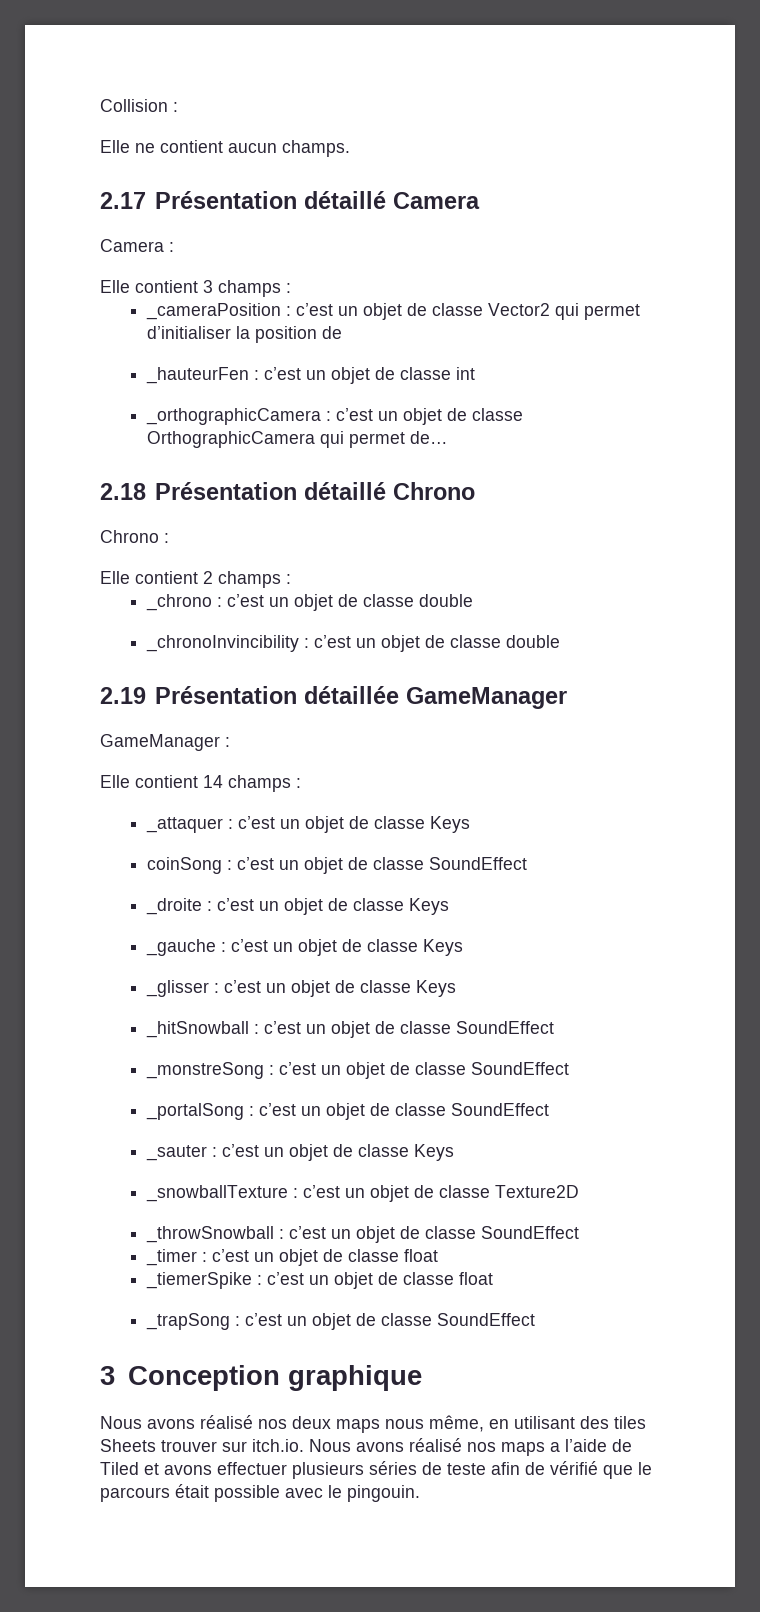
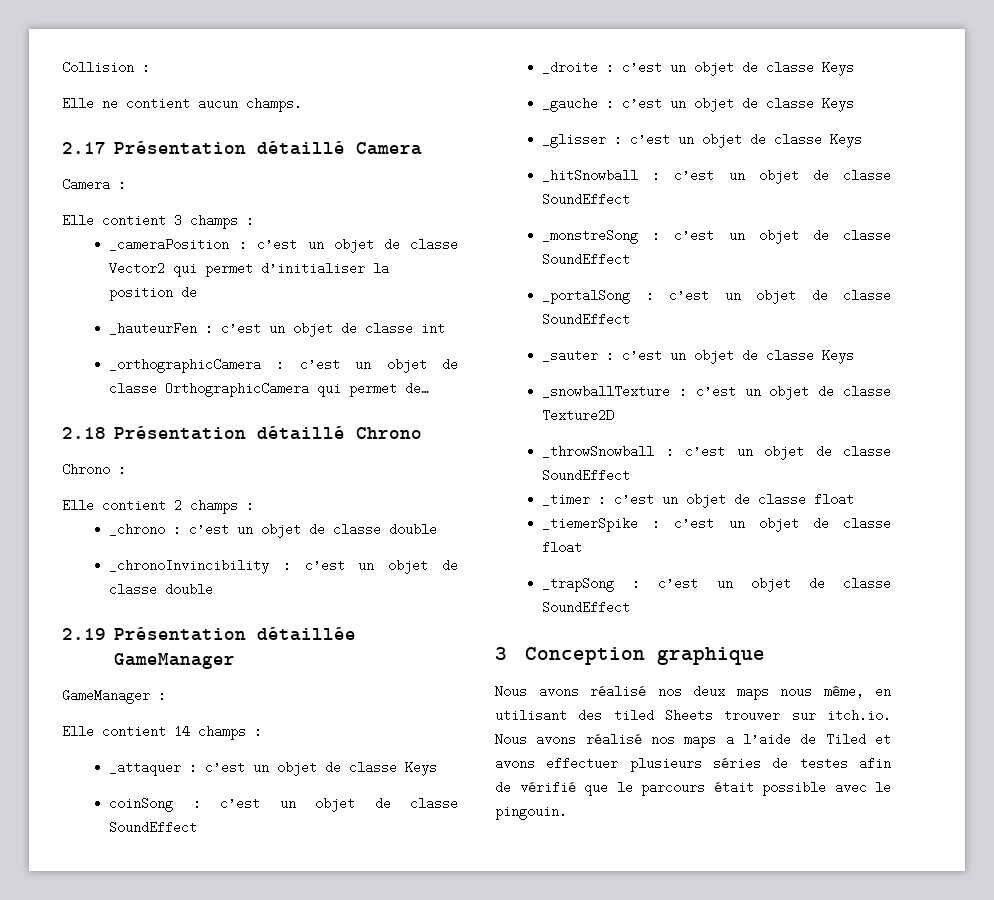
- Nous avons réalisé nos deux maps nous même, en utilisant des tiles Sheets trouver sur itch.io. Nous avons réalisé nos maps a l’aide de Tiled et avons effectuer plusieurs séries de teste afin de vérifié que le parcours était possible avec le pingouin.
+ Nous avons réalisé nos deux maps nous même, en utilisant des tiled Sheets trouver sur itch.io. Nous avons réalisé nos maps a l’aide de Tiled et avons effectuer plusieurs séries de testes afin de vérifié que le parcours était possible avec le pingouin.

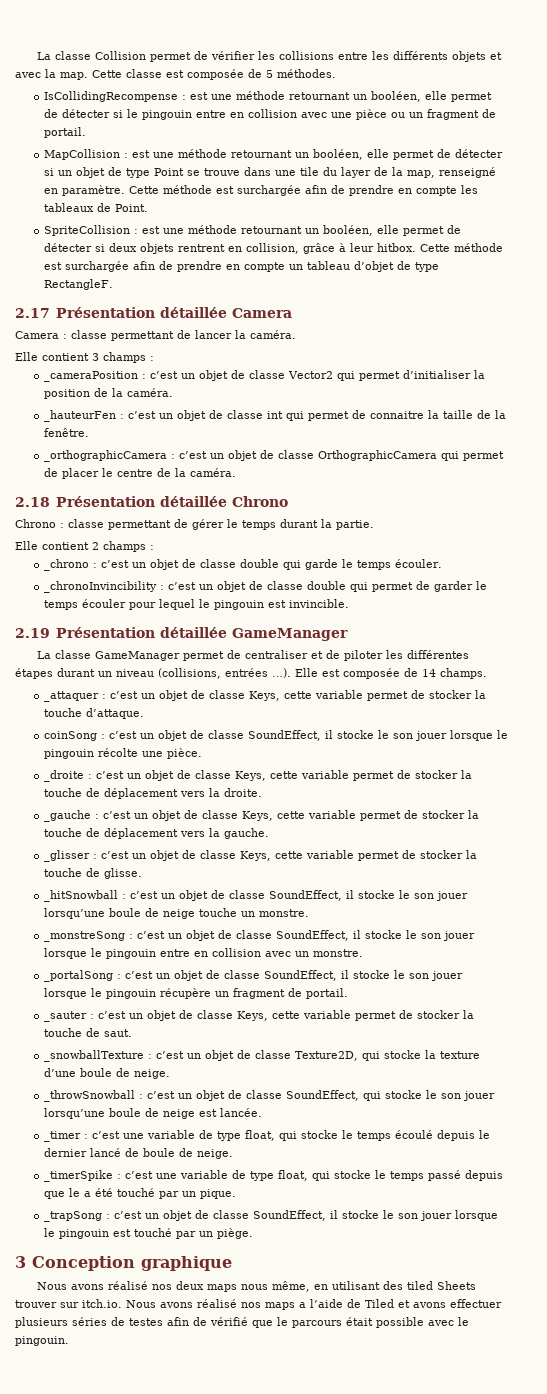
- Collision :
- Elle ne contient aucun champs.
+ La classe Collision permet de vérifier les collisions entre les différents objets et avec la map. Cette classe est composée de 5 méthodes.
+ IsCollidingRecompense : est une méthode retournant un booléen, elle permet de détecter si le pingouin entre en collision avec une pièce ou un fragment de portail.
+ MapCollision : est une méthode retournant un booléen, elle permet de détecter si un objet de type Point se trouve dans une tile du layer de la map, renseigné en paramètre. Cette méthode est surchargée afin de prendre en compte les tableaux de Point.
+ SpriteCollision : est une méthode retournant un booléen, elle permet de détecter si deux objets rentrent en collision, grâce à leur hitbox. Cette méthode est surchargée afin de prendre en compte un tableau d’objet de type RectangleF.
- 2.17 Présentation détaillé Camera
+ 2.17 Présentation détaillée Camera
- Camera :
+ Camera : classe permettant de lancer la caméra.
- _cameraPosition : c’est un objet de classe Vector2 qui permet d’initialiser la position de
+ _cameraPosition : c’est un objet de classe Vector2 qui permet d’initialiser la position de la caméra.
- _hauteurFen : c’est un objet de classe int
+ _hauteurFen : c’est un objet de classe int qui permet de connaitre la taille de la fenêtre.
- _orthographicCamera : c’est un objet de classe OrthographicCamera qui permet de…
+ _orthographicCamera : c’est un objet de classe OrthographicCamera qui permet de placer le centre de la caméra.
- 2.18 Présentation détaillé Chrono
+ 2.18 Présentation détaillée Chrono
- Chrono :
+ Chrono : classe permettant de gérer le temps durant la partie.
- _chrono : c’est un objet de classe double
+ _chrono : c’est un objet de classe double qui garde le temps écouler.
- _chronoInvincibility : c’est un objet de classe double
+ _chronoInvincibility : c’est un objet de classe double qui permet de garder le temps écouler pour lequel le pingouin est invincible.
  2.19 Présentation détaillée GameManager
- GameManager :
- Elle contient 14 champs :
+ La classe GameManager permet de centraliser et de piloter les différentes étapes durant un niveau (collisions, entrées …). Elle est composée de 14 champs.
- _attaquer : c’est un objet de classe Keys
+ _attaquer : c’est un objet de classe Keys, cette variable permet de stocker la touche d’attaque.
- coinSong : c’est un objet de classe SoundEffect
+ coinSong : c’est un objet de classe SoundEffect, il stocke le son jouer lorsque le pingouin récolte une pièce.
- _droite : c’est un objet de classe Keys
+ _droite : c’est un objet de classe Keys, cette variable permet de stocker la touche de déplacement vers la droite.
- _gauche : c’est un objet de classe Keys
+ _gauche : c’est un objet de classe Keys, cette variable permet de stocker la touche de déplacement vers la gauche.
- _glisser : c’est un objet de classe Keys
+ _glisser : c’est un objet de classe Keys, cette variable permet de stocker la touche de glisse.
- _hitSnowball : c’est un objet de classe SoundEffect
+ _hitSnowball : c’est un objet de classe SoundEffect, il stocke le son jouer lorsqu’une boule de neige touche un monstre.
- _monstreSong : c’est un objet de classe SoundEffect
+ _monstreSong : c’est un objet de classe SoundEffect, il stocke le son jouer lorsque le pingouin entre en collision avec un monstre.
- _portalSong : c’est un objet de classe SoundEffect
+ _portalSong : c’est un objet de classe SoundEffect, il stocke le son jouer lorsque le pingouin récupère un fragment de portail.
- _sauter : c’est un objet de classe Keys
+ _sauter : c’est un objet de classe Keys, cette variable permet de stocker la touche de saut.
- _snowballTexture : c’est un objet de classe Texture2D
+ _snowballTexture : c’est un objet de classe Texture2D, qui stocke la texture d’une boule de neige.
- _throwSnowball : c’est un objet de classe SoundEffect
- _timer : c’est un objet de classe float
- _tiemerSpike : c’est un objet de classe float
+ _throwSnowball : c’est un objet de classe SoundEffect, qui stocke le son jouer lorsqu’une boule de neige est lancée.
+ _timer : c’est une variable de type float, qui stocke le temps écoulé depuis le dernier lancé de boule de neige.
+ _timerSpike : c’est une variable de type float, qui stocke le temps passé depuis que le a été touché par un pique.
- _trapSong : c’est un objet de classe SoundEffect
+ _trapSong : c’est un objet de classe SoundEffect, il stocke le son jouer lorsque le pingouin est touché par un piège.

